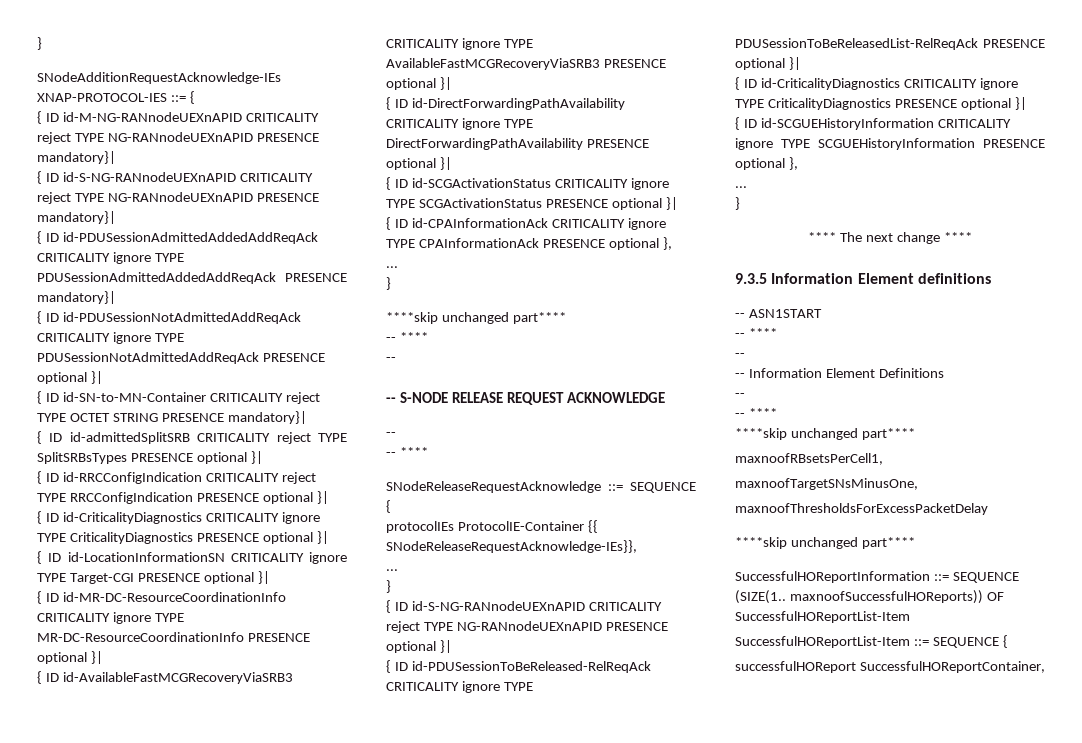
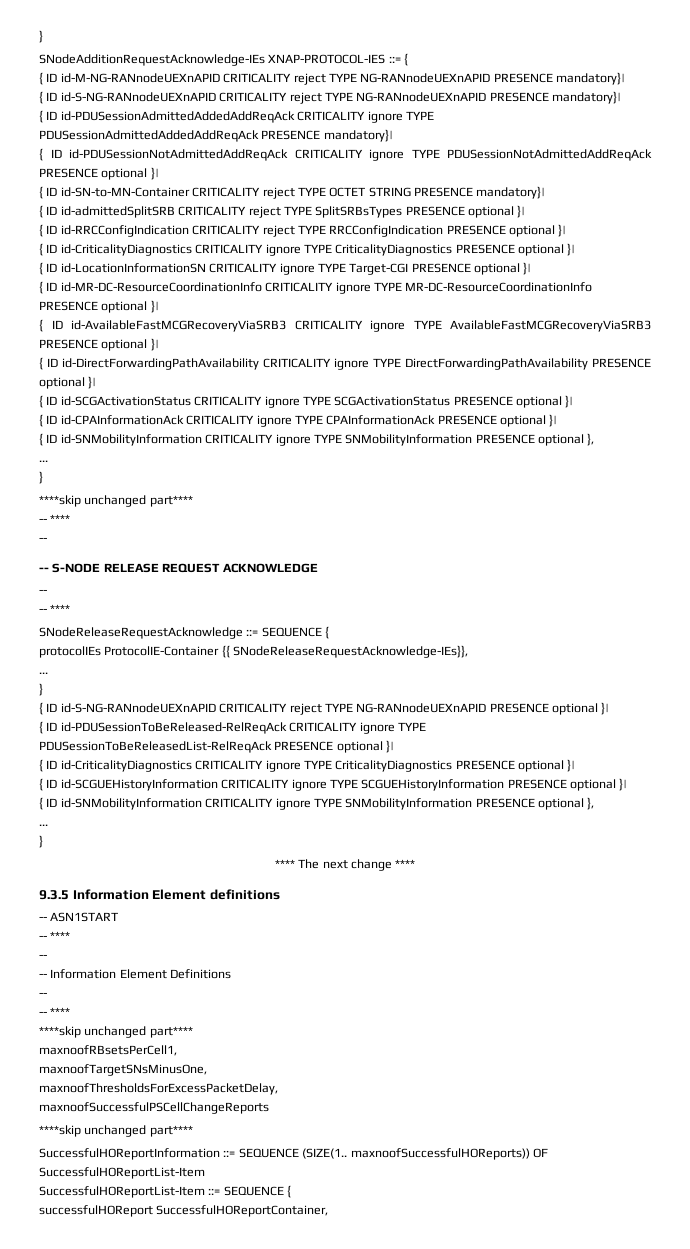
- { ID id-CPAInformationAck CRITICALITY ignore TYPE CPAInformationAck PRESENCE optional },
+ { ID id-CPAInformationAck CRITICALITY ignore TYPE CPAInformationAck PRESENCE optional }|
+ { ID id-SNMobilityInformation CRITICALITY ignore TYPE SNMobilityInformation PRESENCE optional },
- { ID id-SCGUEHistoryInformation CRITICALITY ignore TYPE SCGUEHistoryInformation PRESENCE optional },
+ { ID id-SCGUEHistoryInformation CRITICALITY ignore TYPE SCGUEHistoryInformation PRESENCE optional }|
+ { ID id-SNMobilityInformation CRITICALITY ignore TYPE SNMobilityInformation PRESENCE optional },
- maxnoofThresholdsForExcessPacketDelay
+ maxnoofThresholdsForExcessPacketDelay,
+ maxnoofSuccessfulPSCellChangeReports

